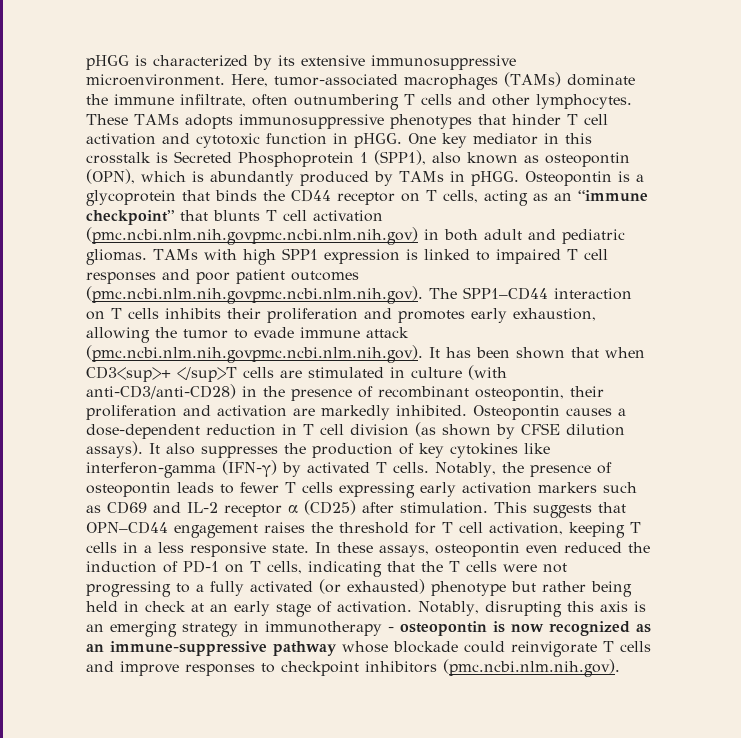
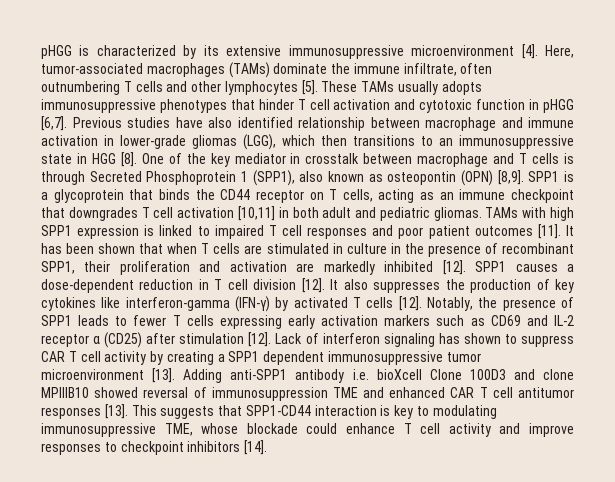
- pHGG is characterized by its extensive immunosuppressive microenvironment.
+ pHGG is characterized by its extensive immunosuppressive microenvironment [4].
- Here, tumor-associated macrophages (TAMs) dominate the immune infiltrate, often outnumbering T cells and other lymphocytes.
+ Here, tumor-associated macrophages (TAMs) dominate the immune infiltrate, often outnumbering T cells and other lymphocytes [5].
- These TAMs adopts immunosuppressive phenotypes that hinder T cell activation and cytotoxic function in pHGG. One key mediator in this crosstalk is Secreted Phosphoprotein 1 (SPP1), also known as osteopontin (OPN), which is abundantly produced by TAMs in pHGG. Osteopontin is a glycoprotein that binds the CD44 receptor on T cells, acting as an “immune checkpoint” that blunts T cell activation (pmc.ncbi.nlm.nih.govpmc.ncbi.nlm.nih.gov) in both adult and pediatric gliomas.
+ These TAMs usually adopts immunosuppressive phenotypes that hinder T cell activation and cytotoxic function in pHGG [6,7]. Previous studies have also identified relationship between macrophage and immune activation in lower-grade gliomas (LGG), which then transitions to an immunosuppressive state in HGG [8]. One of the key mediator in crosstalk between macrophage and T cells is through Secreted Phosphoprotein 1 (SPP1), also known as osteopontin (OPN) [8,9]. SPP1 is a glycoprotein that binds the CD44 receptor on T cells, acting as an immune checkpoint that downgrades T cell activation [10,11] in both adult and pediatric gliomas.
- TAMs with high SPP1 expression is linked to impaired T cell responses and poor patient outcomes (pmc.ncbi.nlm.nih.govpmc.ncbi.nlm.nih.gov). The SPP1–CD44 interaction on T cells inhibits their proliferation and promotes early exhaustion, allowing the tumor to evade immune attack (pmc.ncbi.nlm.nih.govpmc.ncbi.nlm.nih.gov). It has been shown that when CD3<sup>+ </sup>T cells are stimulated in culture (with anti-CD3/anti-CD28) in the presence of recombinant osteopontin, their proliferation and activation are markedly inhibited. Osteopontin causes a dose-dependent reduction in T cell division (as shown by CFSE dilution assays).
+ TAMs with high SPP1 expression is linked to impaired T cell responses and poor patient outcomes [11]. It has been shown that when T cells are stimulated in culture in the presence of recombinant SPP1, their proliferation and activation are markedly inhibited [12]. SPP1 causes a dose-dependent reduction in T cell division [12].
- It also suppresses the production of key cytokines like interferon-gamma (IFN-γ) by activated T cells.
+ It also suppresses the production of key cytokines like interferon-gamma (IFN-γ) by activated T cells [12].
- Notably, the presence of osteopontin leads to fewer T cells expressing early activation markers such as CD69 and IL-2 receptor α (CD25) after stimulation. This suggests that OPN–CD44 engagement raises the threshold for T cell activation, keeping T cells in a less responsive state. In these assays, osteopontin even reduced the induction of PD-1 on T cells, indicating that the T cells were not progressing to a fully activated (or exhausted) phenotype but rather being held in check at an early stage of activation. Notably, disrupting this axis is an emerging strategy in immunotherapy - osteopontin is now recognized as an immune-suppressive pathway whose blockade could reinvigorate T cells and improve responses to checkpoint inhibitors (pmc.ncbi.nlm.nih.gov).
+ Notably, the presence of SPP1 leads to fewer T cells expressing early activation markers such as CD69 and IL-2 receptor α (CD25) after stimulation [12]. Lack of interferon signaling has shown to suppress CAR T cell activity by creating a SPP1 dependent immunosuppressive tumor microenvironment [13]. Adding anti-SPP1 antibody i.e. bioXcell Clone 100D3 and clone MPIIIB10 showed reversal of immunosuppression TME and enhanced CAR T cell antitumor responses [13]. This suggests that SPP1-CD44 interaction is key to modulating immunosuppressive TME, whose blockade could enhance T cell activity and improve responses to checkpoint inhibitors [14].

